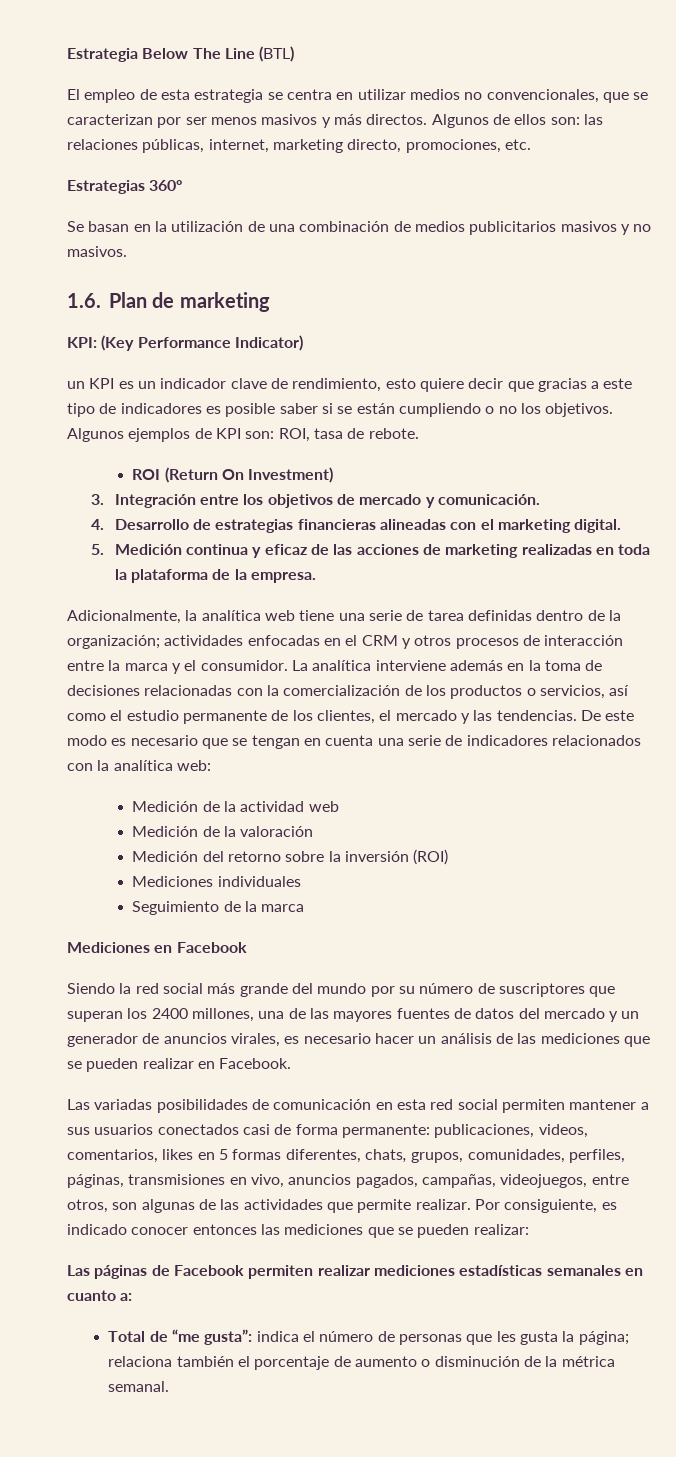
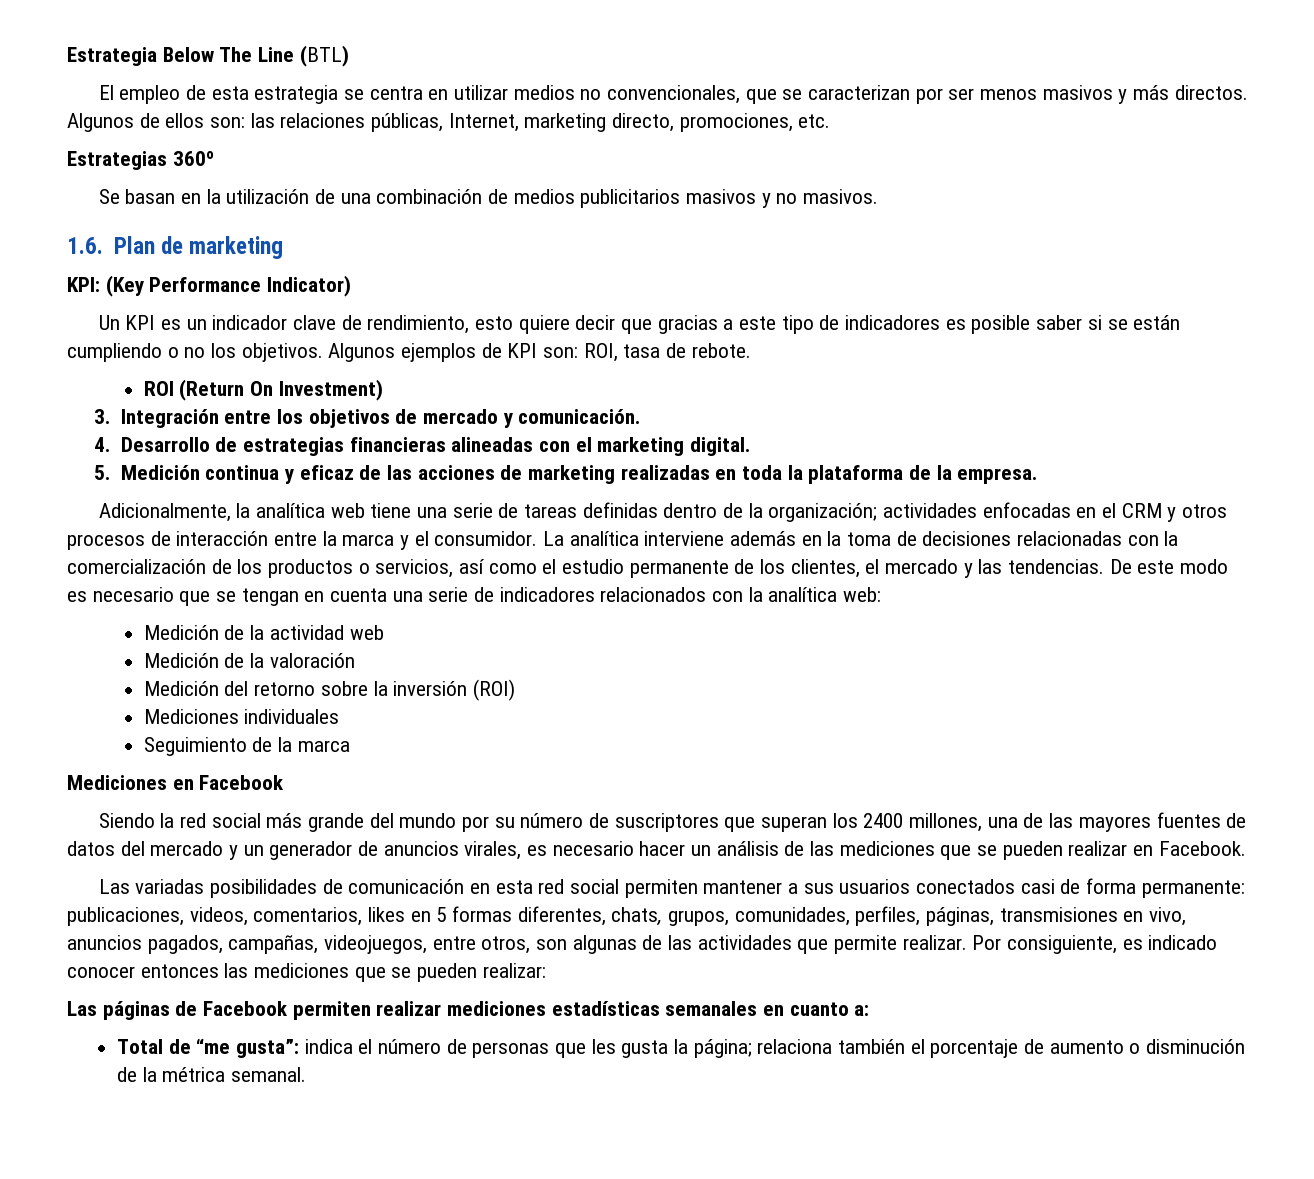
- Algunos de ellos son: las relaciones públicas, internet, marketing directo, promociones, etc.
+ Algunos de ellos son: las relaciones públicas, Internet, marketing directo, promociones, etc.
- un KPI es un indicador clave de rendimiento, esto quiere decir que gracias a este tipo de indicadores es posible saber si se están cumpliendo o no los objetivos.
+ Un KPI es un indicador clave de rendimiento, esto quiere decir que gracias a este tipo de indicadores es posible saber si se están cumpliendo o no los objetivos.
- Adicionalmente, la analítica web tiene una serie de tarea definidas dentro de la organización; actividades enfocadas en el CRM y otros procesos de interacción entre la marca y el consumidor.
+ Adicionalmente, la analítica web tiene una serie de tareas definidas dentro de la organización; actividades enfocadas en el CRM y otros procesos de interacción entre la marca y el consumidor.

